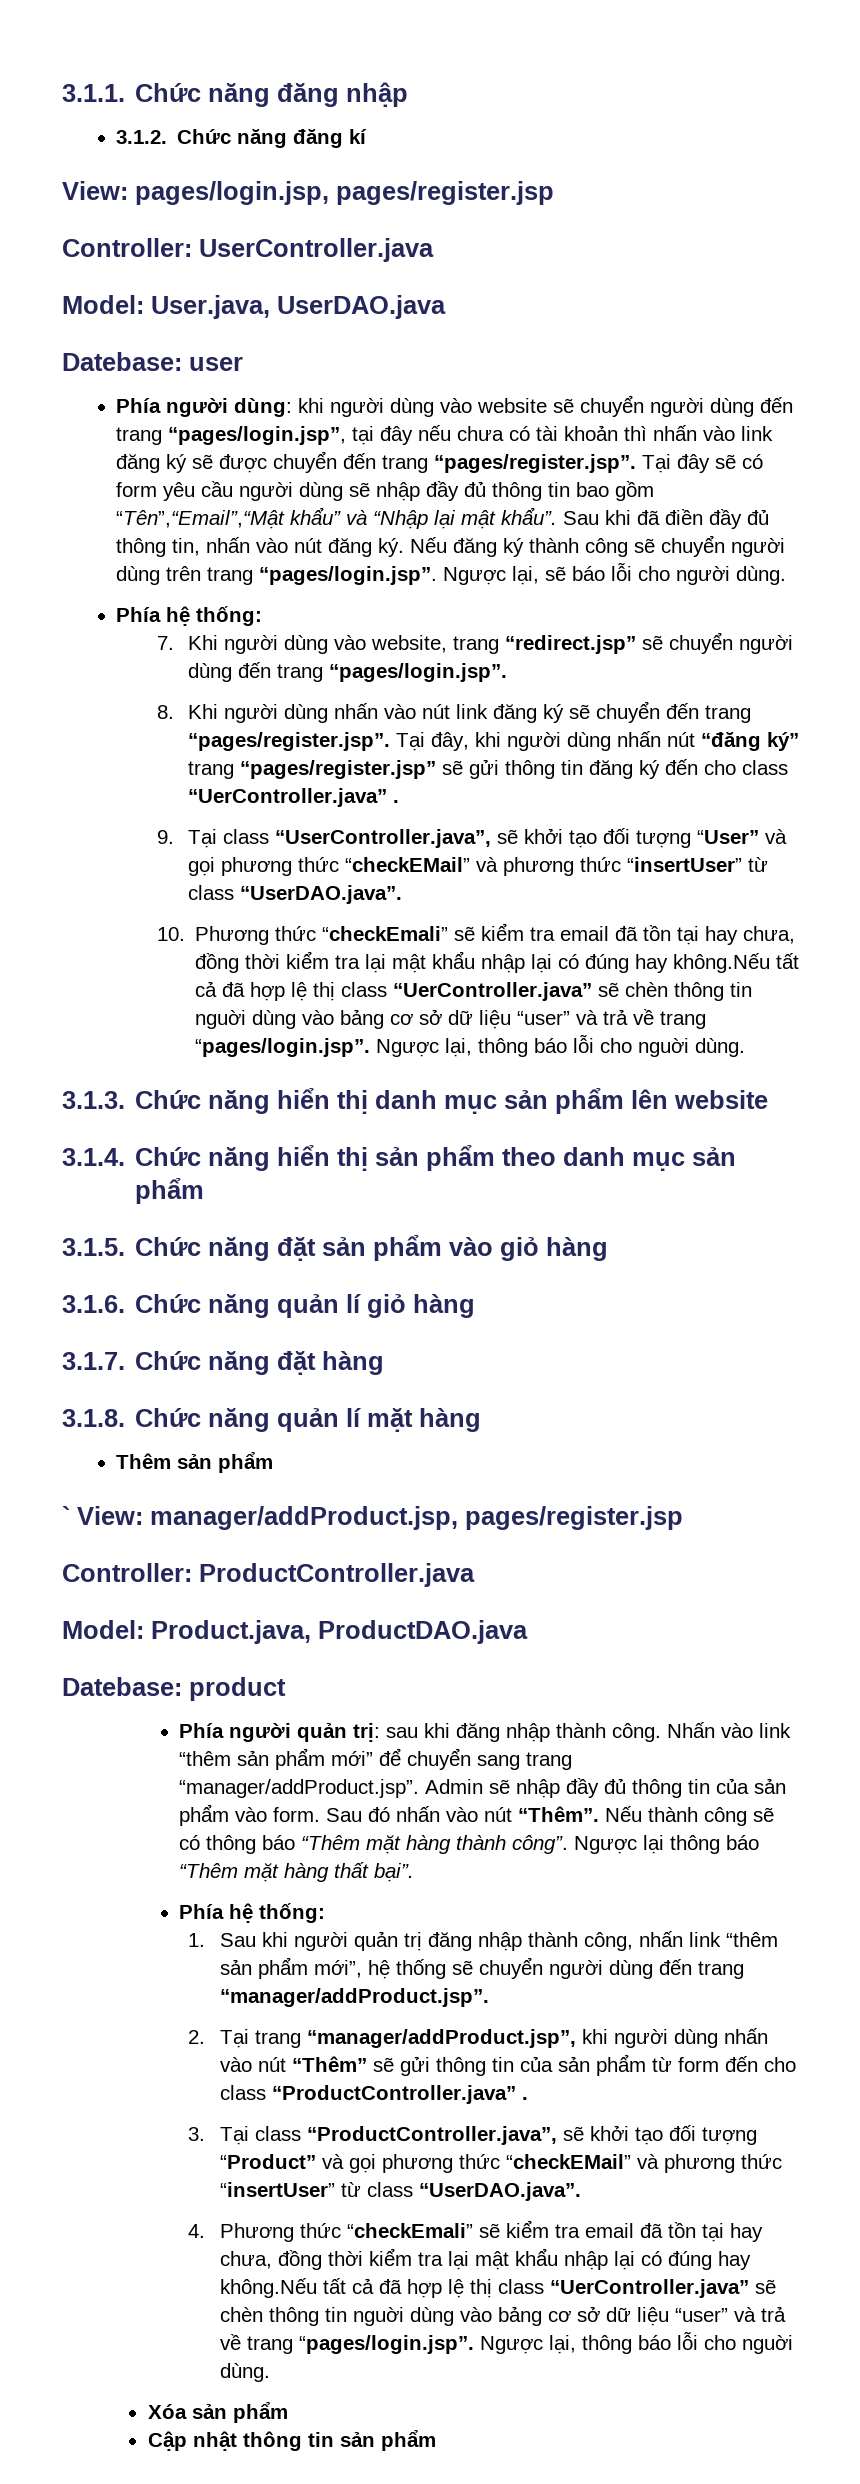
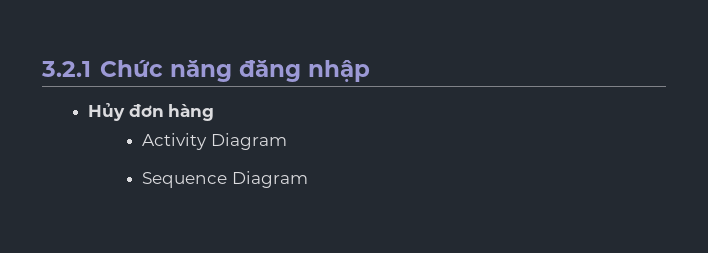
- 3.1.1. Chức năng đăng nhập
+ 3.2.1 Chức năng đăng nhập
- 3.1.2. Chức năng đăng kí
- View: pages/login.jsp, pages/register.jsp
- Controller: UserController.java
- Model: User.java, UserDAO.java
- Datebase: user
- Phía người dùng: khi người dùng vào website sẽ chuyển người dùng đến trang “pages/login.jsp”, tại đây nếu chưa có tài khoản thì nhấn vào link đăng ký sẽ được chuyển đến trang “pages/register.jsp”. Tại đây sẽ có form yêu cầu người dùng sẽ nhập đầy đủ thông tin bao gồm “Tên”,“Email”,“Mật khẩu” và “Nhập lại mật khẩu”. Sau khi đã điền đầy đủ thông tin, nhấn vào nút đăng ký. Nếu đăng ký thành công sẽ chuyển người dùng trên trang “pages/login.jsp”. Ngược lại, sẽ báo lỗi cho người dùng.
- Phía hệ thống:
- 7. Khi người dùng vào website, trang “redirect.jsp” sẽ chuyển người dùng đến trang “pages/login.jsp”.
- 8. Khi người dùng nhấn vào nút link đăng ký sẽ chuyển đến trang “pages/register.jsp”. Tại đây, khi người dùng nhấn nút “đăng ký” trang “pages/register.jsp” sẽ gửi thông tin đăng ký đến cho class “UerController.java” .
- 9. Tại class “UserController.java”, sẽ khởi tạo đối tượng “User” và gọi phương thức “checkEMail” và phương thức “insertUser” từ class “UserDAO.java”.
- 10. Phương thức “checkEmali” sẽ kiểm tra email đã tồn tại hay chưa, đồng thời kiểm tra lại mật khẩu nhập lại có đúng hay không.Nếu tất cả đã hợp lệ thị class “UerController.java” sẽ chèn thông tin nguời dùng vào bảng cơ sở dữ liệu “user” và trả về trang “pages/login.jsp”. Ngược lại, thông báo lỗi cho nguời dùng.
- 3.1.3. Chức năng hiển thị danh mục sản phẩm lên website
- 3.1.4. Chức năng hiển thị sản phẩm theo danh mục sản phẩm
- 3.1.5. Chức năng đặt sản phẩm vào giỏ hàng
- 3.1.6. Chức năng quản lí giỏ hàng
- 3.1.7. Chức năng đặt hàng
- 3.1.8. Chức năng quản lí mặt hàng
- Thêm sản phẩm
- ` View: manager/addProduct.jsp, pages/register.jsp
- Controller: ProductController.java
- Model: Product.java, ProductDAO.java
- Datebase: product
- Phía người quản trị: sau khi đăng nhập thành công. Nhấn vào link “thêm sản phẩm mới” để chuyển sang trang “manager/addProduct.jsp”. Admin sẽ nhập đầy đủ thông tin của sản phẩm vào form. Sau đó nhấn vào nút “Thêm”. Nếu thành công sẽ có thông báo “Thêm mặt hàng thành công”. Ngược lại thông báo “Thêm mặt hàng thất bại”.
- Phía hệ thống:
- 1. Sau khi người quản trị đăng nhập thành công, nhấn link “thêm sản phẩm mới”, hệ thống sẽ chuyển người dùng đến trang “manager/addProduct.jsp”.
- 2. Tại trang “manager/addProduct.jsp”, khi người dùng nhấn vào nút “Thêm” sẽ gửi thông tin của sản phẩm từ form đến cho class “ProductController.java” .
- 3. Tại class “ProductController.java”, sẽ khởi tạo đối tượng “Product” và gọi phương thức “checkEMail” và phương thức “insertUser” từ class “UserDAO.java”.
- 4. Phương thức “checkEmali” sẽ kiểm tra email đã tồn tại hay chưa, đồng thời kiểm tra lại mật khẩu nhập lại có đúng hay không.Nếu tất cả đã hợp lệ thị class “UerController.java” sẽ chèn thông tin nguời dùng vào bảng cơ sở dữ liệu “user” và trả về trang “pages/login.jsp”. Ngược lại, thông báo lỗi cho nguời dùng.
- Xóa sản phẩm
- Cập nhật thông tin sản phẩm
+ Hủy đơn hàng
+ Activity Diagram
+ Sequence Diagram

